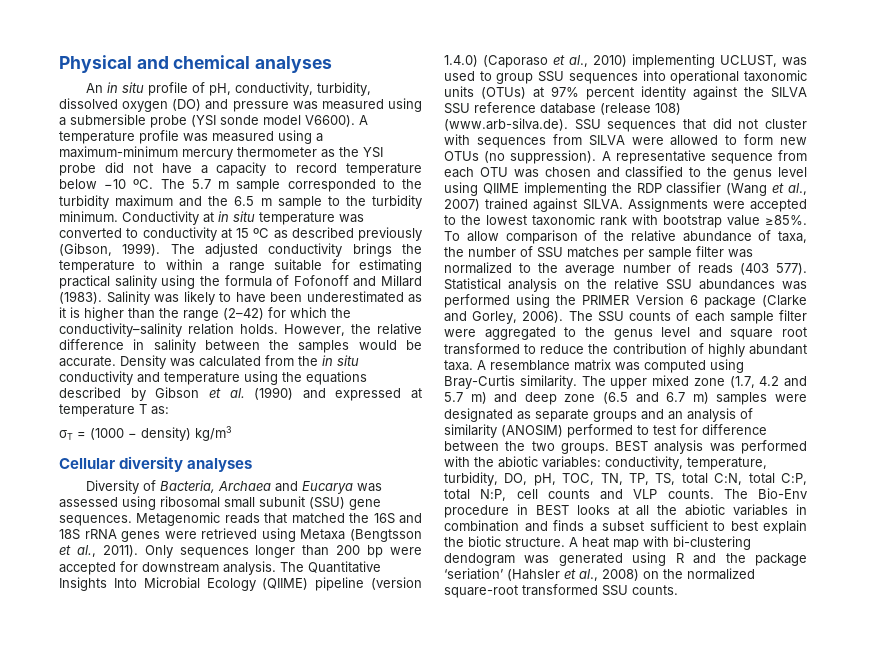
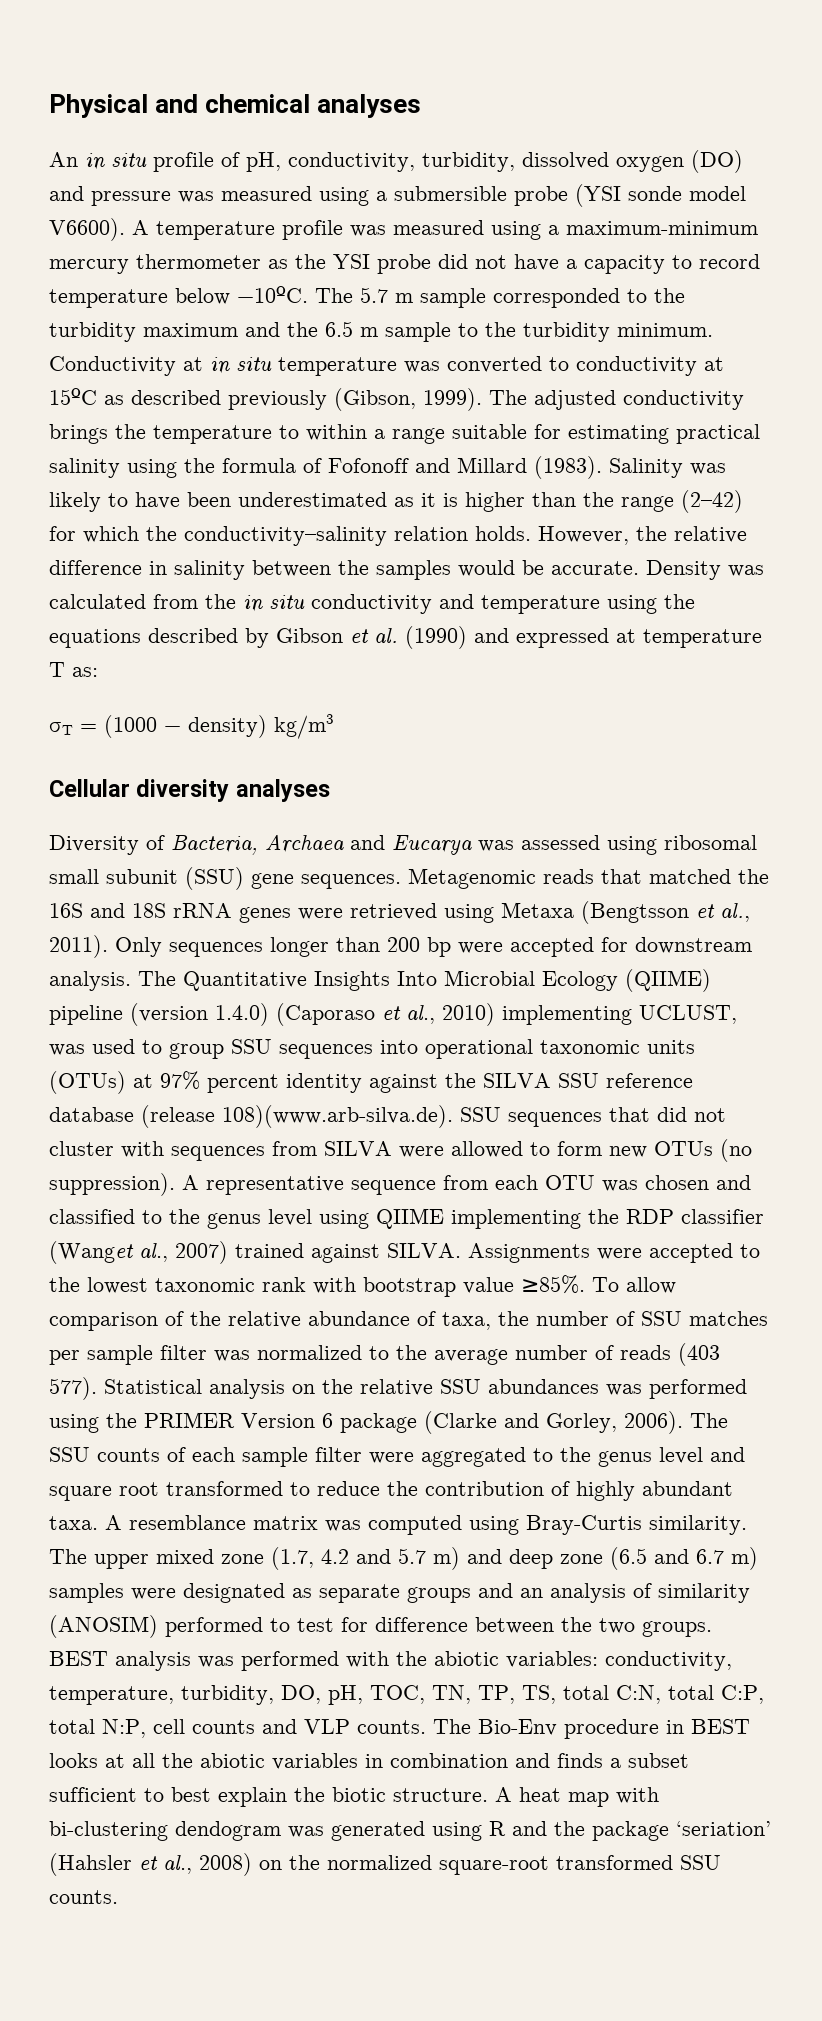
- A temperature profile was measured using a maximum-minimum mercury thermometer as the YSI probe did not have a capacity to record temperature below −10 ºC.
+ A temperature profile was measured using a maximum-minimum mercury thermometer as the YSI probe did not have a capacity to record temperature below −10ºC.
- Conductivity at in situ temperature was converted to conductivity at 15 ºC as described previously (Gibson, 1999).
+ Conductivity at in situ temperature was converted to conductivity at 15ºC as described previously (Gibson, 1999).
- The Quantitative Insights Into Microbial Ecology (QIIME) pipeline (version 1.4.0) (Caporaso et al., 2010) implementing UCLUST, was used to group SSU sequences into operational taxonomic units (OTUs) at 97% percent identity against the SILVA SSU reference database (release 108) (www.arb-silva.de). SSU sequences that did not cluster with sequences from SILVA were allowed to form new OTUs (no suppression).
+ The Quantitative Insights Into Microbial Ecology (QIIME) pipeline (version 1.4.0) (Caporaso et al., 2010) implementing UCLUST, was used to group SSU sequences into operational taxonomic units (OTUs) at 97% percent identity against the SILVA SSU reference database (release 108)(www.arb-silva.de). SSU sequences that did not cluster with sequences from SILVA were allowed to form new OTUs (no suppression).
- A representative sequence from each OTU was chosen and classified to the genus level using QIIME implementing the RDP classifier (Wang et al., 2007) trained against SILVA.
+ A representative sequence from each OTU was chosen and classified to the genus level using QIIME implementing the RDP classifier (Wanget al., 2007) trained against SILVA.

